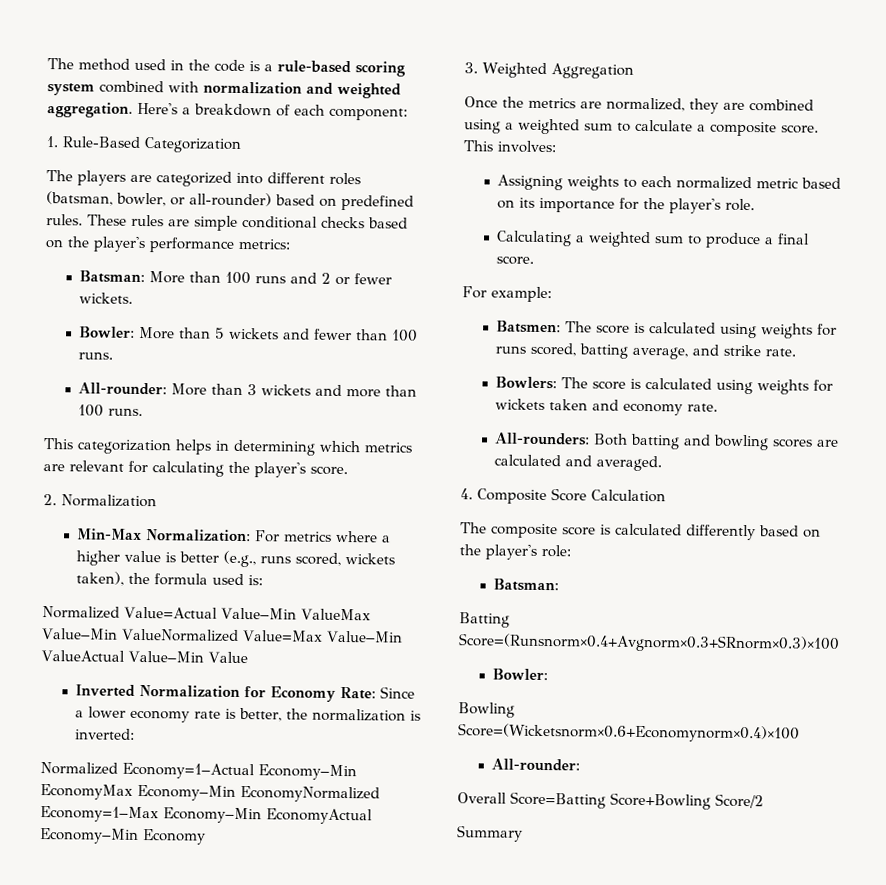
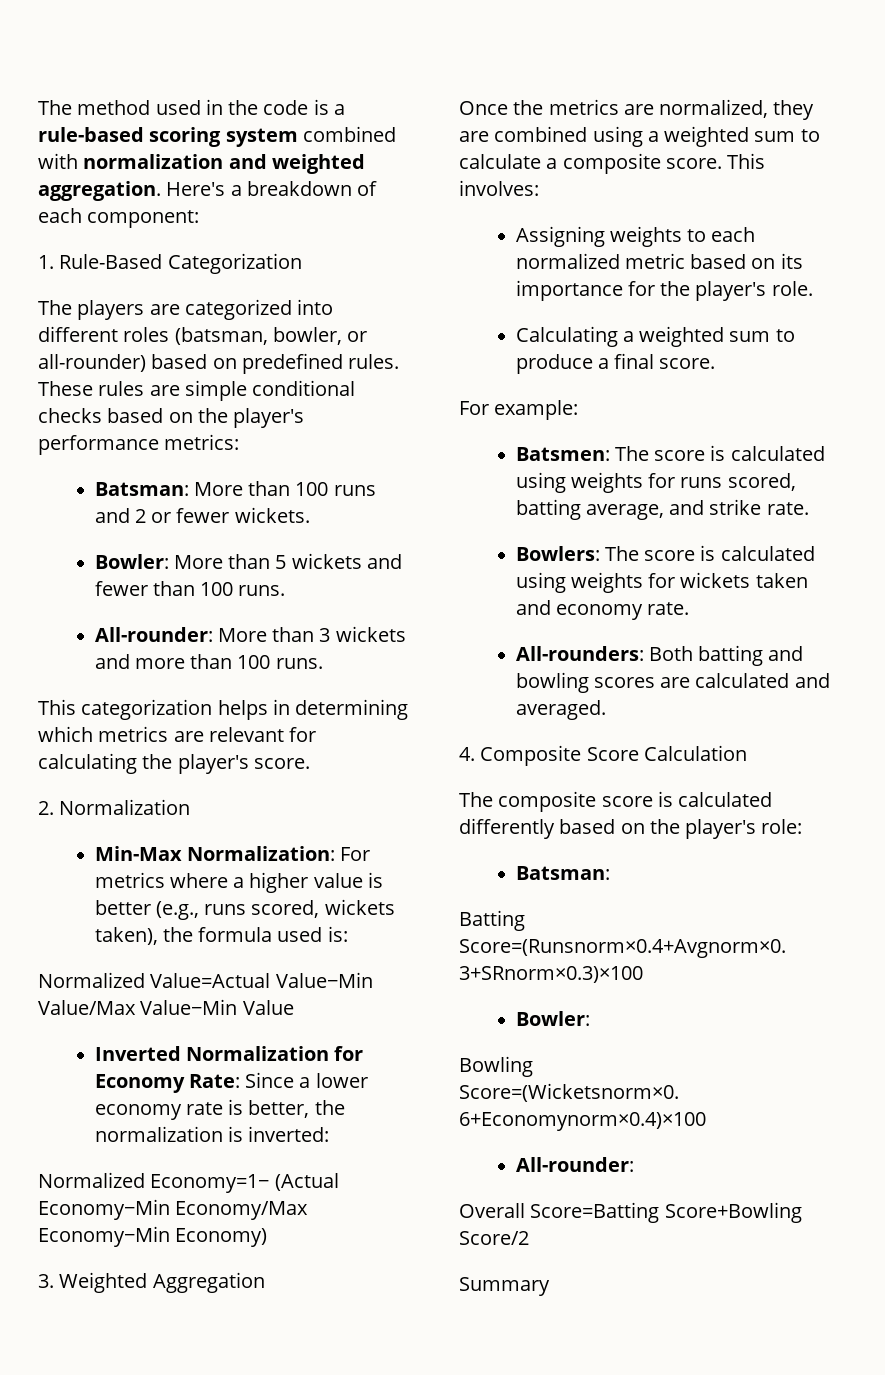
- Normalized Value=Actual Value−Min ValueMax Value−Min ValueNormalized Value=Max Value−Min ValueActual Value−Min Value
+ Normalized Value=Actual Value−Min Value/Max Value−Min Value
- Normalized Economy=1−Actual Economy−Min EconomyMax Economy−Min EconomyNormalized Economy=1−Max Economy−Min EconomyActual Economy−Min Economy
+ Normalized Economy=1− (Actual Economy−Min Economy/Max Economy−Min Economy)

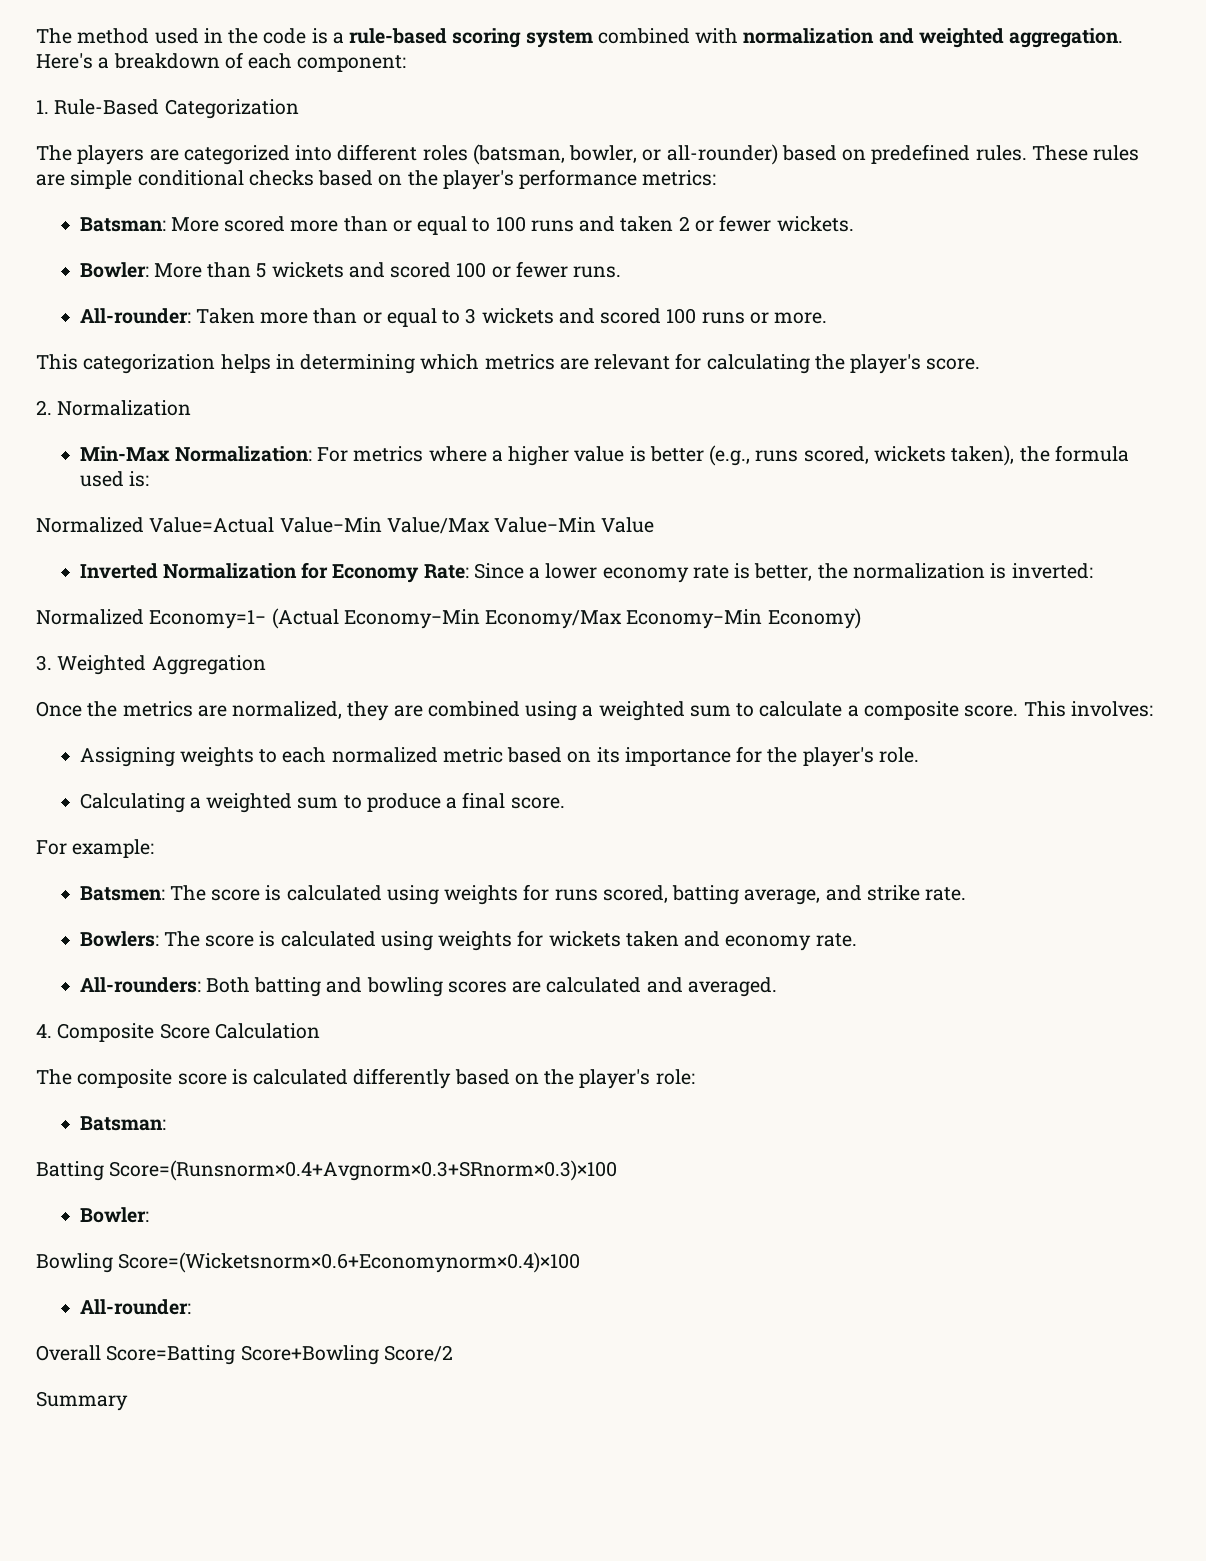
- Batsman: More than 100 runs and 2 or fewer wickets.
+ Batsman: More scored more than or equal to 100 runs and taken 2 or fewer wickets.
- Bowler: More than 5 wickets and fewer than 100 runs.
- All-rounder: More than 3 wickets and more than 100 runs.
+ Bowler: More than 5 wickets and scored 100 or fewer runs.
+ All-rounder: Taken more than or equal to 3 wickets and scored 100 runs or more.

